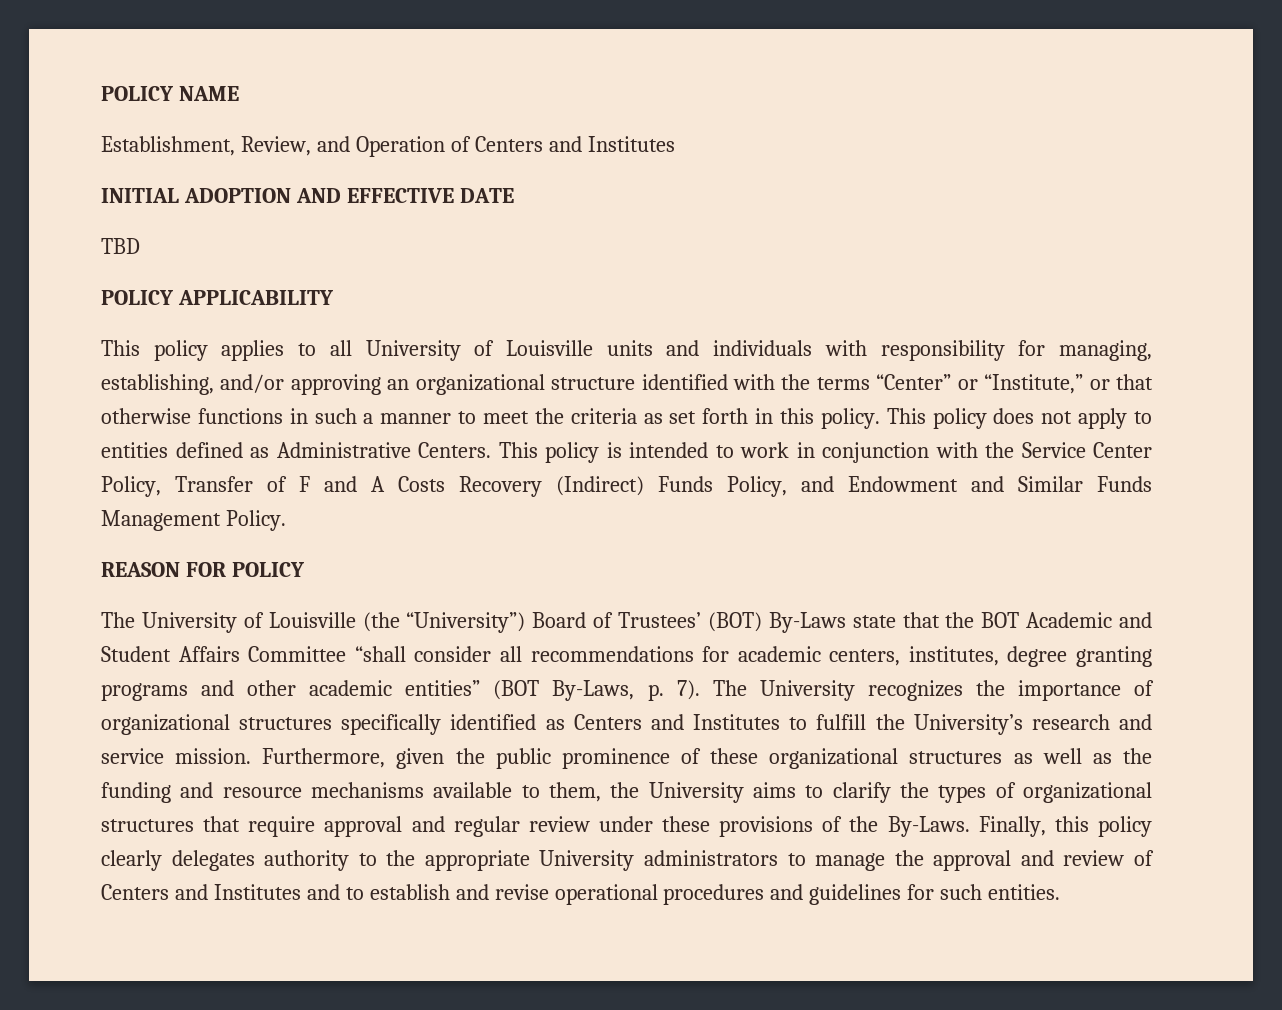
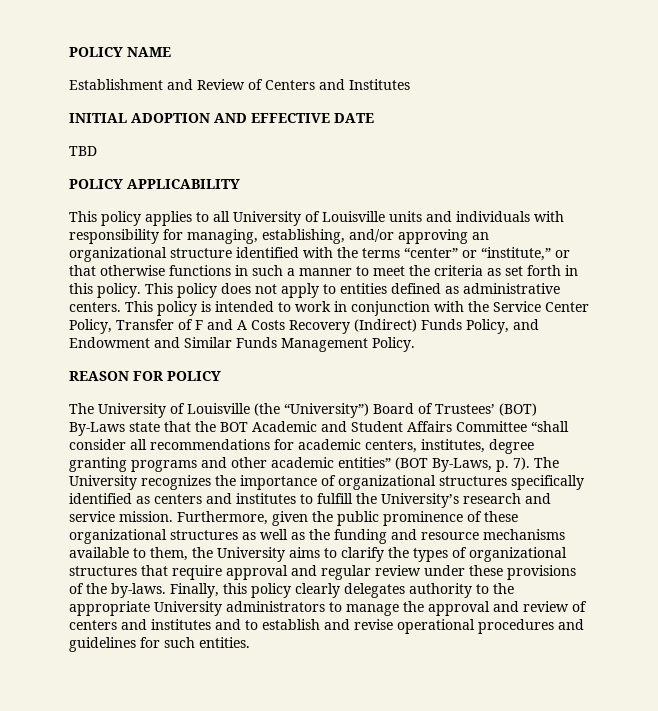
- Establishment, Review, and Operation of Centers and Institutes
+ Establishment and Review of Centers and Institutes
- This policy applies to all University of Louisville units and individuals with responsibility for managing, establishing, and/or approving an organizational structure identified with the terms “Center” or “Institute,” or that otherwise functions in such a manner to meet the criteria as set forth in this policy.
+ This policy applies to all University of Louisville units and individuals with responsibility for managing, establishing, and/or approving an organizational structure identified with the terms “center” or “institute,” or that otherwise functions in such a manner to meet the criteria as set forth in this policy.
- This policy does not apply to entities defined as Administrative Centers.
+ This policy does not apply to entities defined as administrative centers.
- The University recognizes the importance of organizational structures specifically identified as Centers and Institutes to fulfill the University’s research and service mission.
+ The University recognizes the importance of organizational structures specifically identified as centers and institutes to fulfill the University’s research and service mission.
- Furthermore, given the public prominence of these organizational structures as well as the funding and resource mechanisms available to them, the University aims to clarify the types of organizational structures that require approval and regular review under these provisions of the By-Laws.
+ Furthermore, given the public prominence of these organizational structures as well as the funding and resource mechanisms available to them, the University aims to clarify the types of organizational structures that require approval and regular review under these provisions of the by-laws.
- Finally, this policy clearly delegates authority to the appropriate University administrators to manage the approval and review of Centers and Institutes and to establish and revise operational procedures and guidelines for such entities.
+ Finally, this policy clearly delegates authority to the appropriate University administrators to manage the approval and review of centers and institutes and to establish and revise operational procedures and guidelines for such entities.

